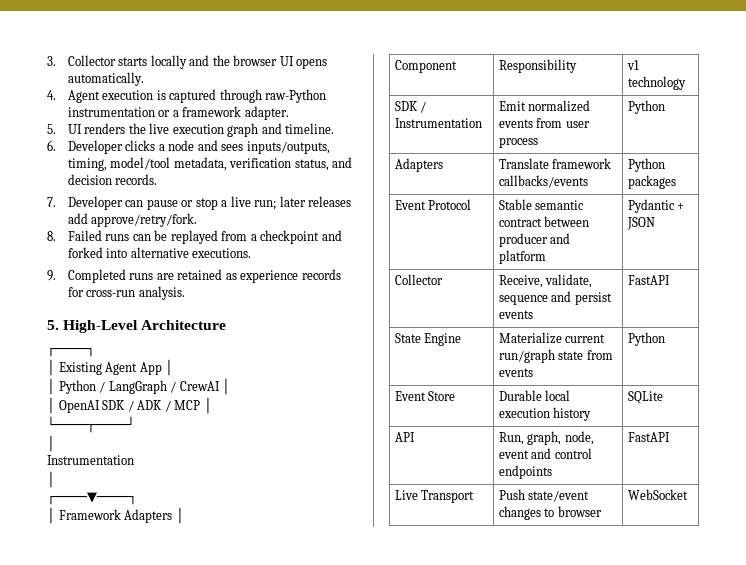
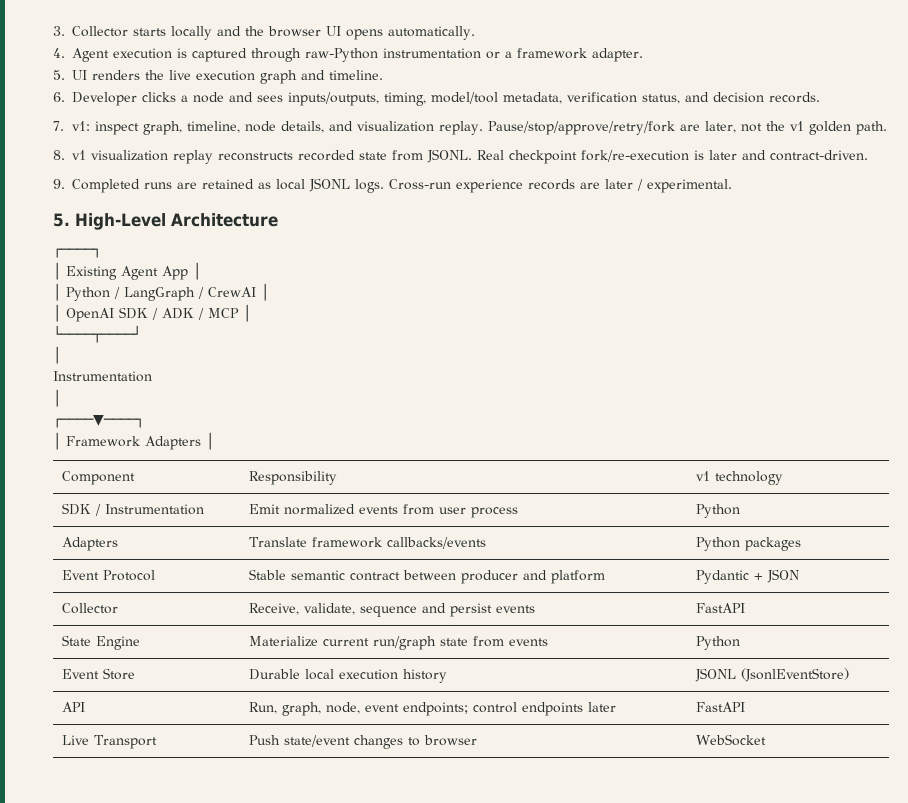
- 7. Developer can pause or stop a live run; later releases add approve/retry/fork.
- 8. Failed runs can be replayed from a checkpoint and forked into alternative executions.
+ 7. v1: inspect graph, timeline, node details, and visualization replay. Pause/stop/approve/retry/fork are later, not the v1 golden path.
+ 8. v1 visualization replay reconstructs recorded state from JSONL. Real checkpoint fork/re-execution is later and contract-driven.
- 9. Completed runs are retained as experience records for cross-run analysis.
+ 9. Completed runs are retained as local JSONL logs. Cross-run experience records are later / experimental.
- Event Store | Durable local execution history | SQLite
+ Event Store | Durable local execution history | JSONL (JsonlEventStore)
- API | Run, graph, node, event and control endpoints | FastAPI
+ API | Run, graph, node, event endpoints; control endpoints later | FastAPI

